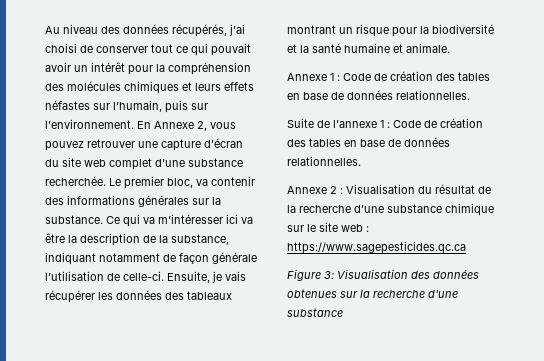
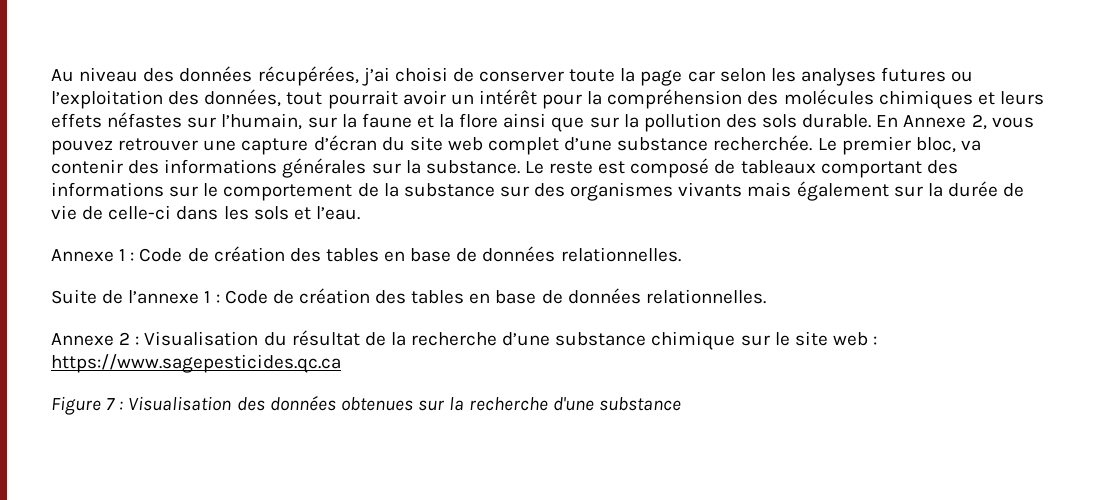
- Au niveau des données récupérés, j’ai choisi de conserver tout ce qui pouvait avoir un intérêt pour la compréhension des molécules chimiques et leurs effets néfastes sur l’humain, puis sur l’environnement.
+ Au niveau des données récupérées, j’ai choisi de conserver toute la page car selon les analyses futures ou l’exploitation des données, tout pourrait avoir un intérêt pour la compréhension des molécules chimiques et leurs effets néfastes sur l’humain, sur la faune et la flore ainsi que sur la pollution des sols durable.
- Ce qui va m’intéresser ici va être la description de la substance, indiquant notamment de façon générale l’utilisation de celle-ci. Ensuite, je vais récupérer les données des tableaux montrant un risque pour la biodiversité et la santé humaine et animale.
+ Le reste est composé de tableaux comportant des informations sur le comportement de la substance sur des organismes vivants mais également sur la durée de vie de celle-ci dans les sols et l’eau.
- Figure 3: Visualisation des données obtenues sur la recherche d'une substance
+ Figure 7 : Visualisation des données obtenues sur la recherche d'une substance

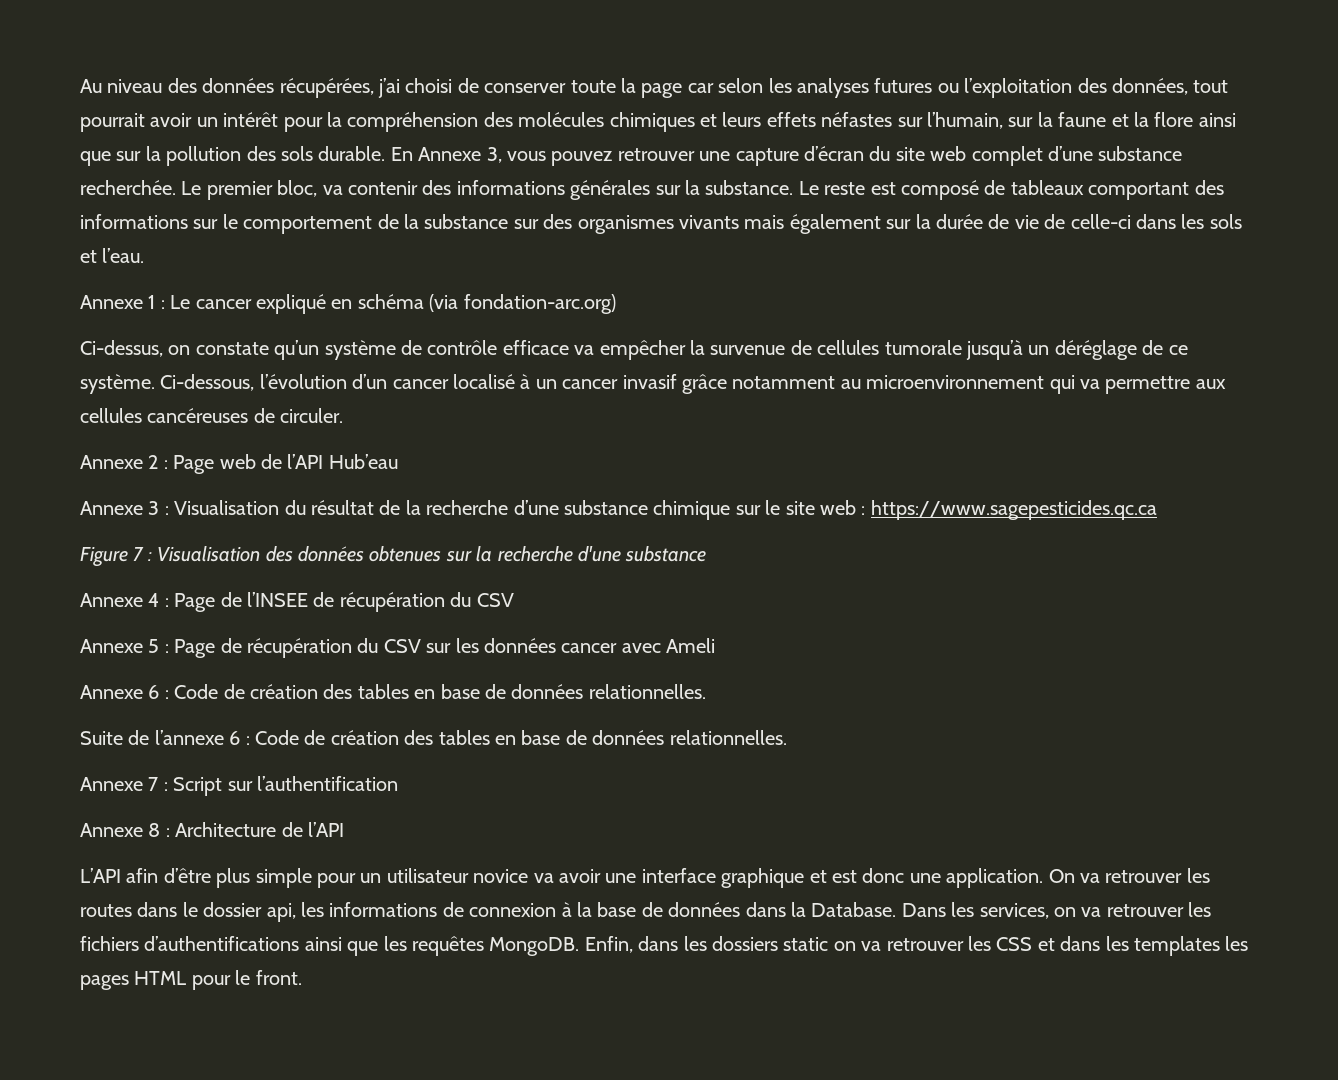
- En Annexe 2, vous pouvez retrouver une capture d’écran du site web complet d’une substance recherchée.
+ En Annexe 3, vous pouvez retrouver une capture d’écran du site web complet d’une substance recherchée.
- Annexe 1 : Code de création des tables en base de données relationnelles.
- Suite de l’annexe 1 : Code de création des tables en base de données relationnelles.
- Annexe 2 : Visualisation du résultat de la recherche d’une substance chimique sur le site web : https://www.sagepesticides.qc.ca
+ Annexe 1 : Le cancer expliqué en schéma (via fondation-arc.org)
+ Ci-dessus, on constate qu’un système de contrôle efficace va empêcher la survenue de cellules tumorale jusqu’à un déréglage de ce système. Ci-dessous, l’évolution d’un cancer localisé à un cancer invasif grâce notamment au microenvironnement qui va permettre aux cellules cancéreuses de circuler.
+ Annexe 2 : Page web de l’API Hub’eau
+ Annexe 3 : Visualisation du résultat de la recherche d’une substance chimique sur le site web : https://www.sagepesticides.qc.ca
+ Annexe 4 : Page de l’INSEE de récupération du CSV
+ Annexe 5 : Page de récupération du CSV sur les données cancer avec Ameli
+ Annexe 6 : Code de création des tables en base de données relationnelles.
+ Suite de l’annexe 6 : Code de création des tables en base de données relationnelles.
+ Annexe 7 : Script sur l’authentification
+ Annexe 8 : Architecture de l’API
+ L’API afin d’être plus simple pour un utilisateur novice va avoir une interface graphique et est donc une application. On va retrouver les routes dans le dossier api, les informations de connexion à la base de données dans la Database. Dans les services, on va retrouver les fichiers d’authentifications ainsi que les requêtes MongoDB. Enfin, dans les dossiers static on va retrouver les CSS et dans les templates les pages HTML pour le front.

